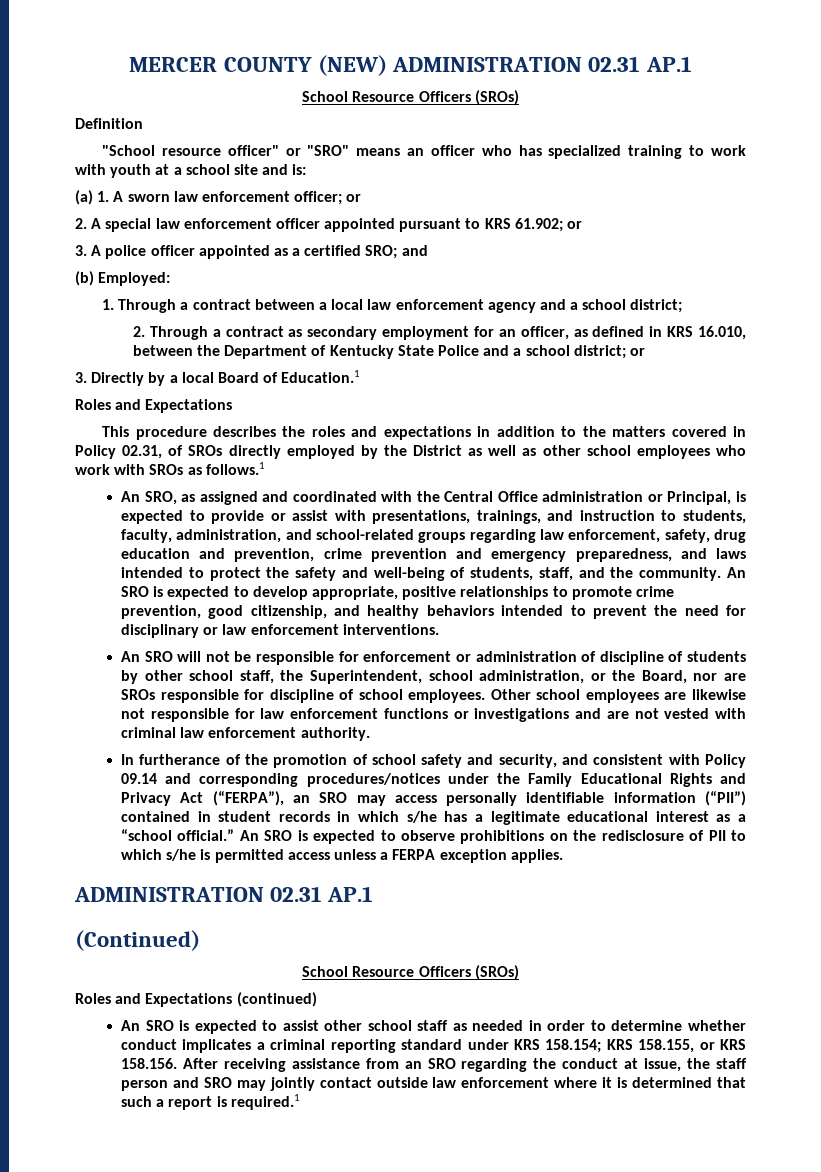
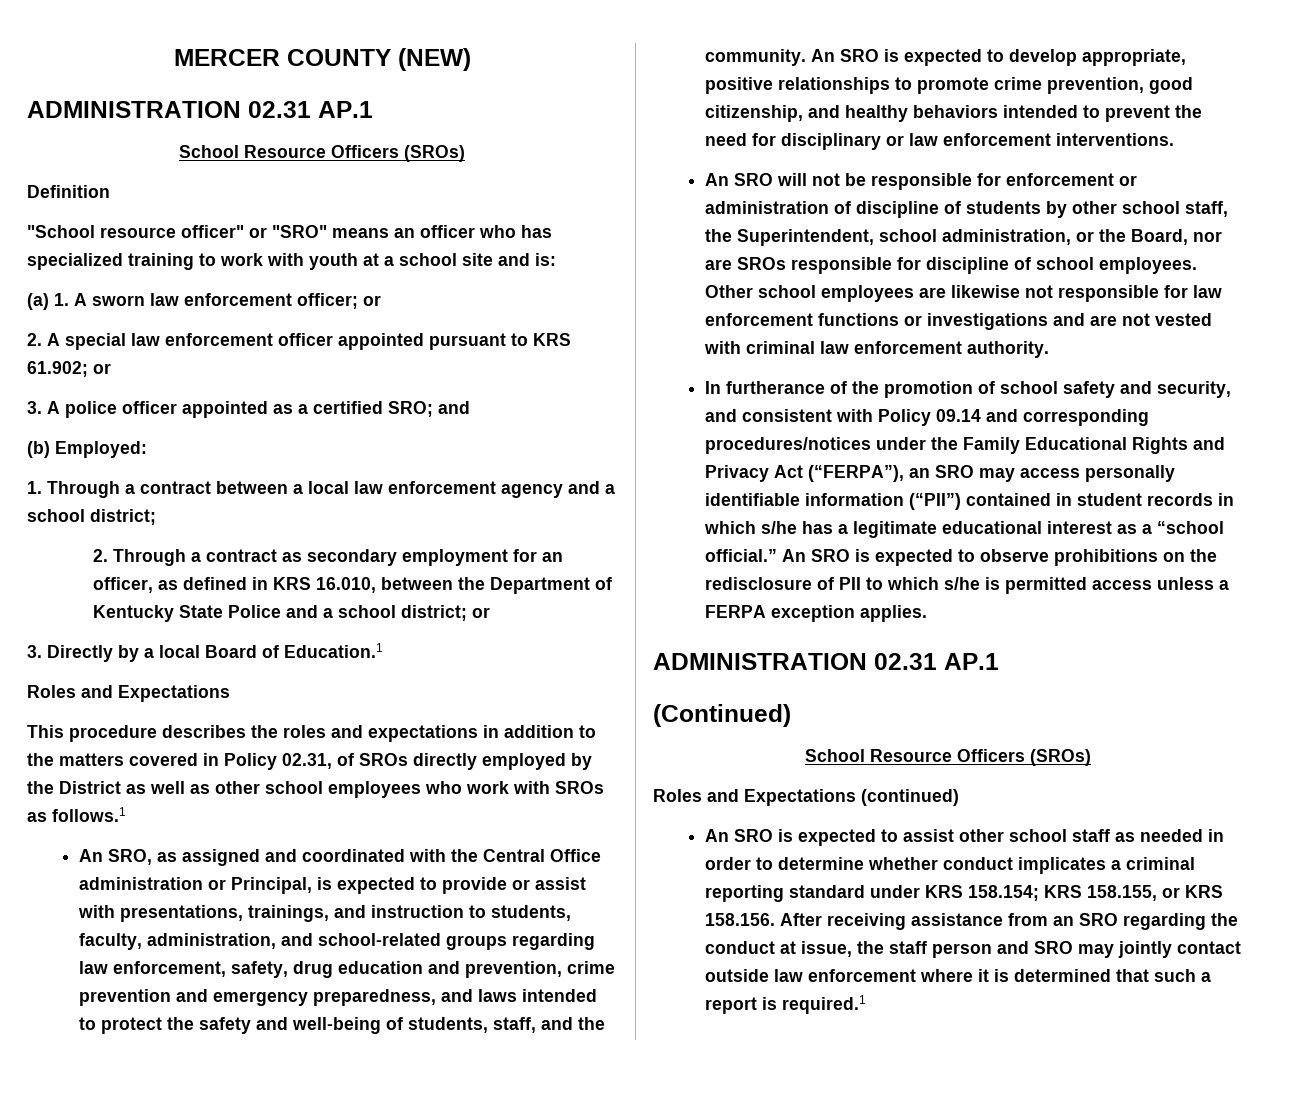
- MERCER COUNTY (NEW) ADMINISTRATION 02.31 AP.1
+ MERCER COUNTY (NEW)
+ ADMINISTRATION 02.31 AP.1

